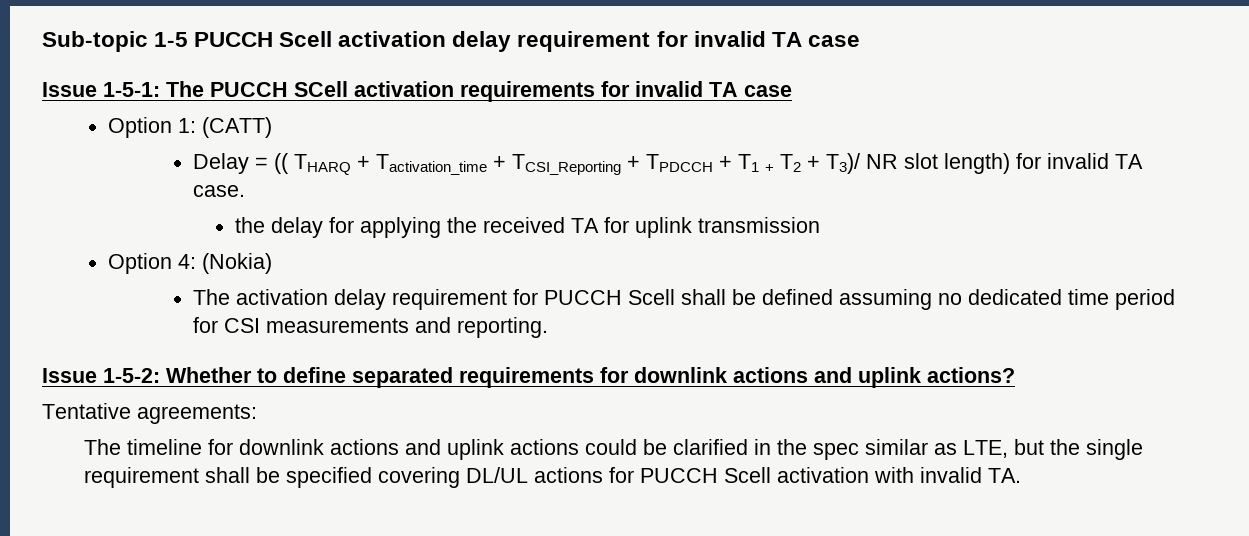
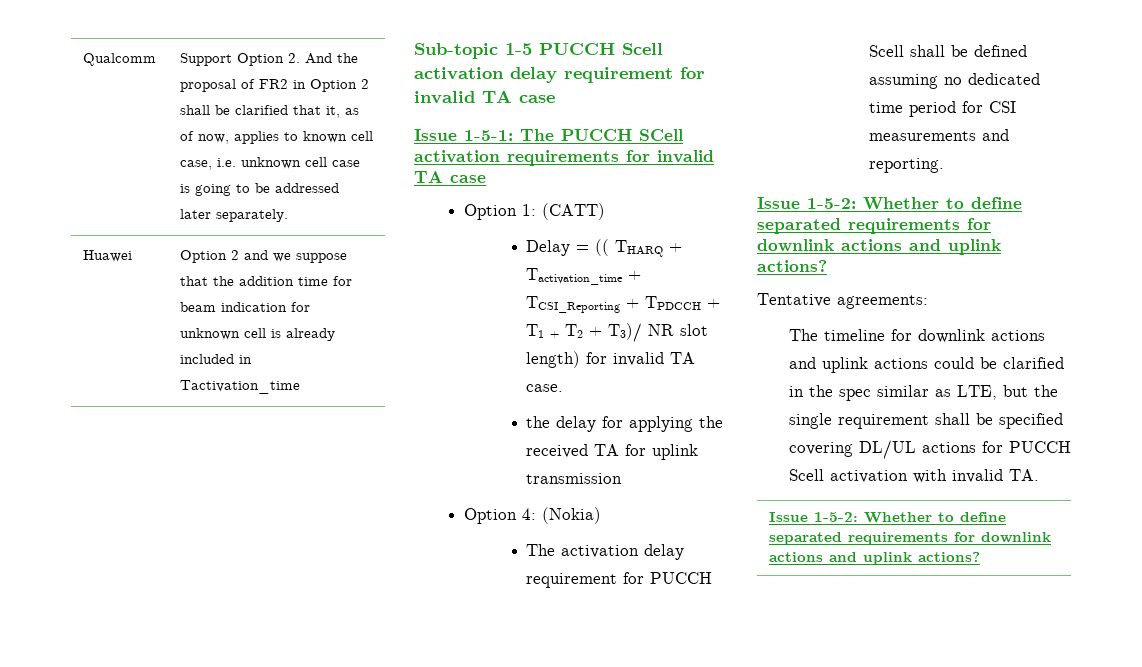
+ Qualcomm | Support Option 2. And the proposal of FR2 in Option 2 shall be clarified that it, as of now, applies to known cell case, i.e. unknown cell case is going to be addressed later separately.
+ Huawei | Option 2 and we suppose that the addition time for beam indication for unknown cell is already included in Tactivation_time
  The timeline for downlink actions and uplink actions could be clarified in the spec similar as LTE, but the single requirement shall be specified covering DL/UL actions for PUCCH Scell activation with invalid TA.
+ Issue 1-5-2: Whether to define separated requirements for downlink actions and uplink actions?

